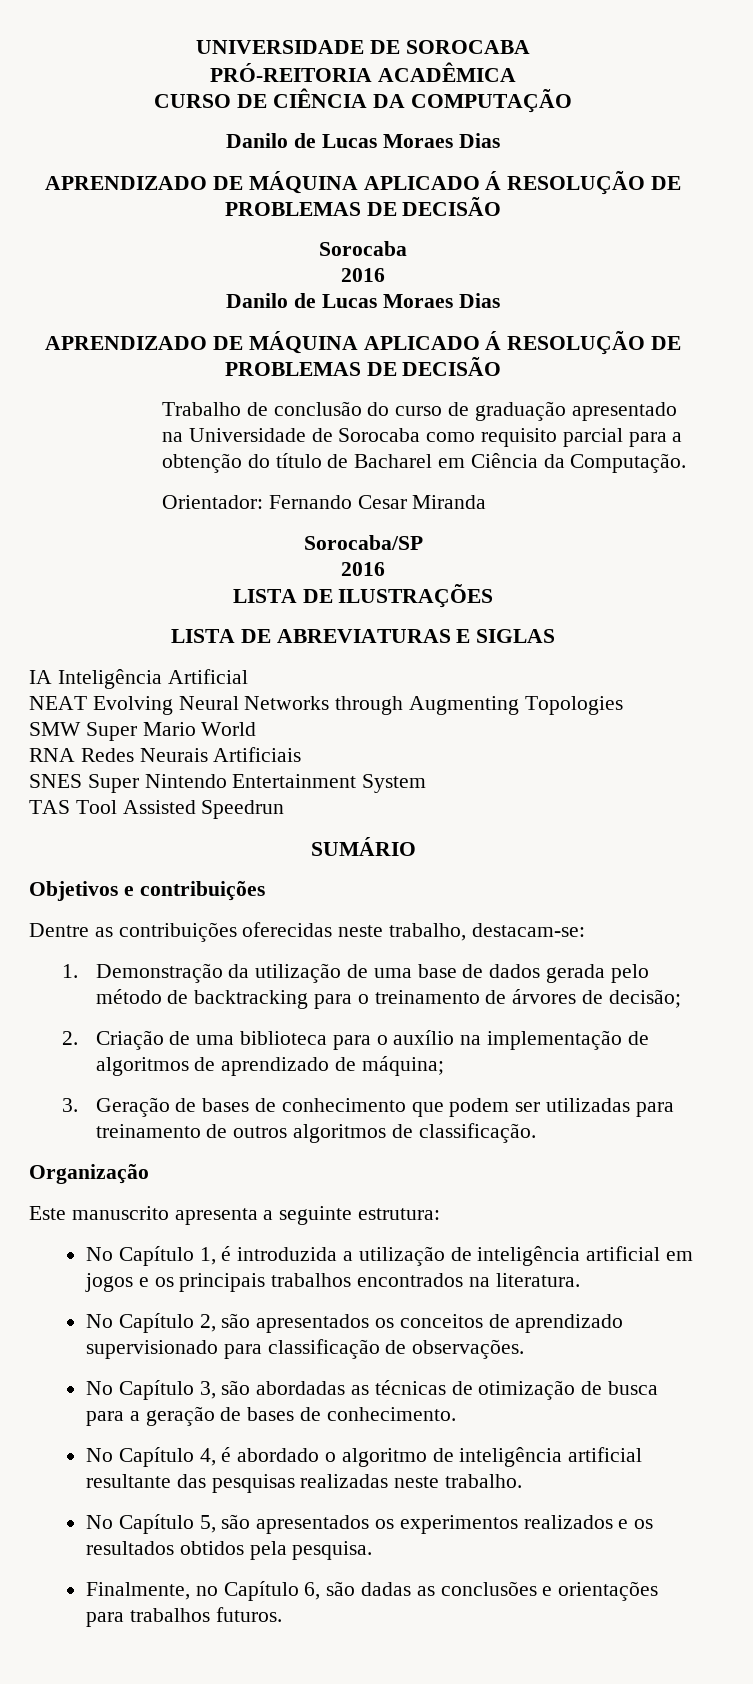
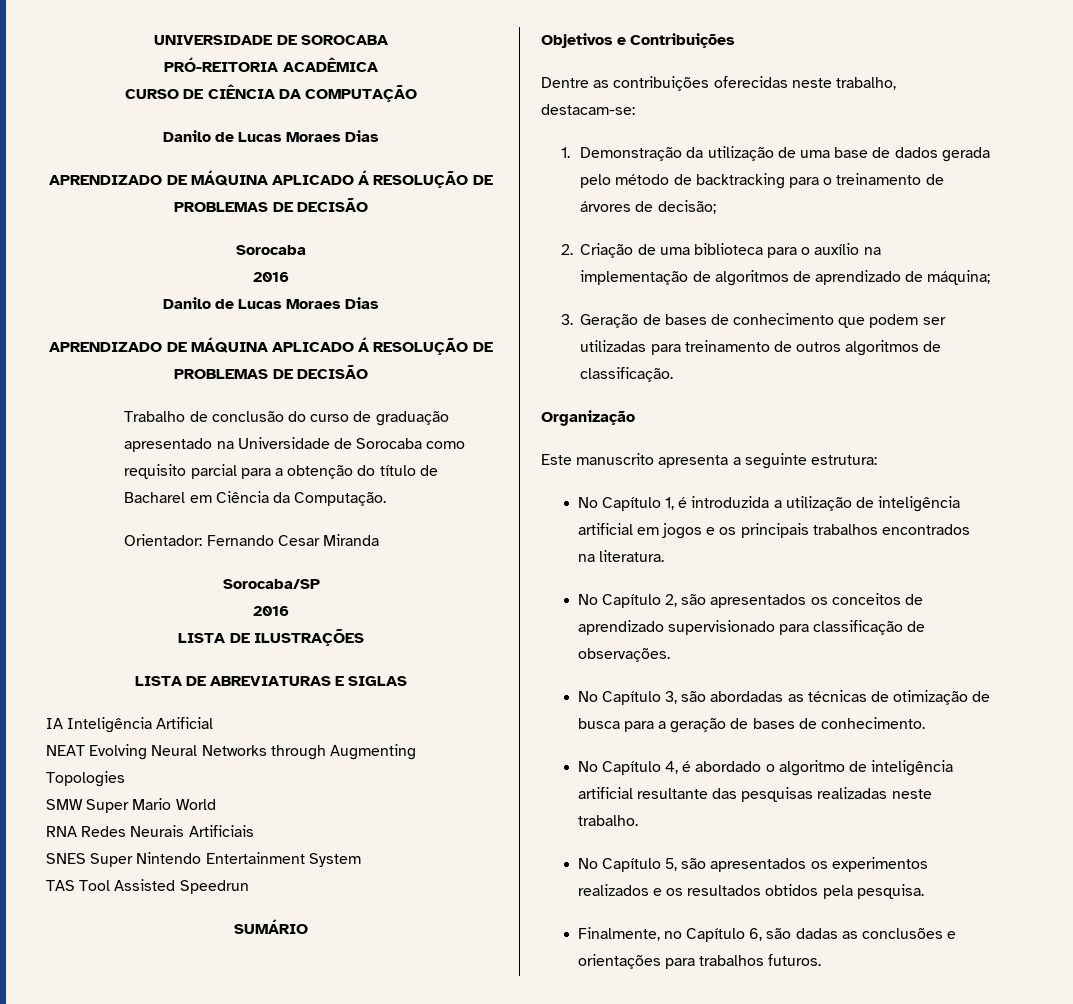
- Objetivos e contribuições
+ Objetivos e Contribuições

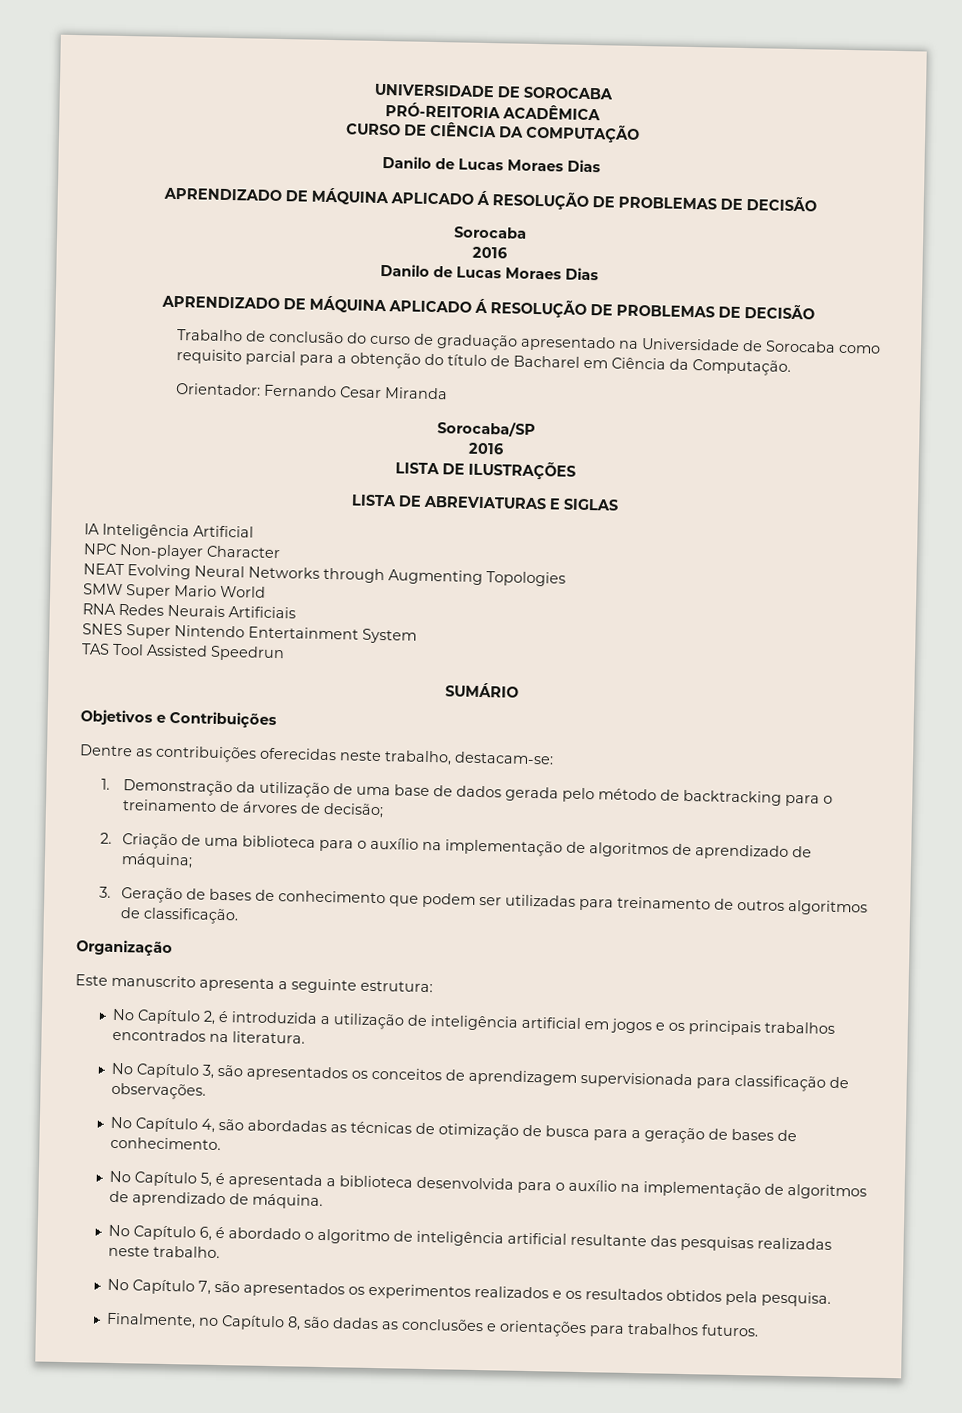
+ NPC Non-player Character
- No Capítulo 1, é introduzida a utilização de inteligência artificial em jogos e os principais trabalhos encontrados na literatura.
+ No Capítulo 2, é introduzida a utilização de inteligência artificial em jogos e os principais trabalhos encontrados na literatura.
- No Capítulo 2, são apresentados os conceitos de aprendizado supervisionado para classificação de observações.
+ No Capítulo 3, são apresentados os conceitos de aprendizagem supervisionada para classificação de observações.
- No Capítulo 3, são abordadas as técnicas de otimização de busca para a geração de bases de conhecimento.
+ No Capítulo 4, são abordadas as técnicas de otimização de busca para a geração de bases de conhecimento.
- No Capítulo 4, é abordado o algoritmo de inteligência artificial resultante das pesquisas realizadas neste trabalho.
+ No Capítulo 5, é apresentada a biblioteca desenvolvida para o auxílio na implementação de algoritmos de aprendizado de máquina.
+ No Capítulo 6, é abordado o algoritmo de inteligência artificial resultante das pesquisas realizadas neste trabalho.
- No Capítulo 5, são apresentados os experimentos realizados e os resultados obtidos pela pesquisa.
+ No Capítulo 7, são apresentados os experimentos realizados e os resultados obtidos pela pesquisa.
- Finalmente, no Capítulo 6, são dadas as conclusões e orientações para trabalhos futuros.
+ Finalmente, no Capítulo 8, são dadas as conclusões e orientações para trabalhos futuros.

